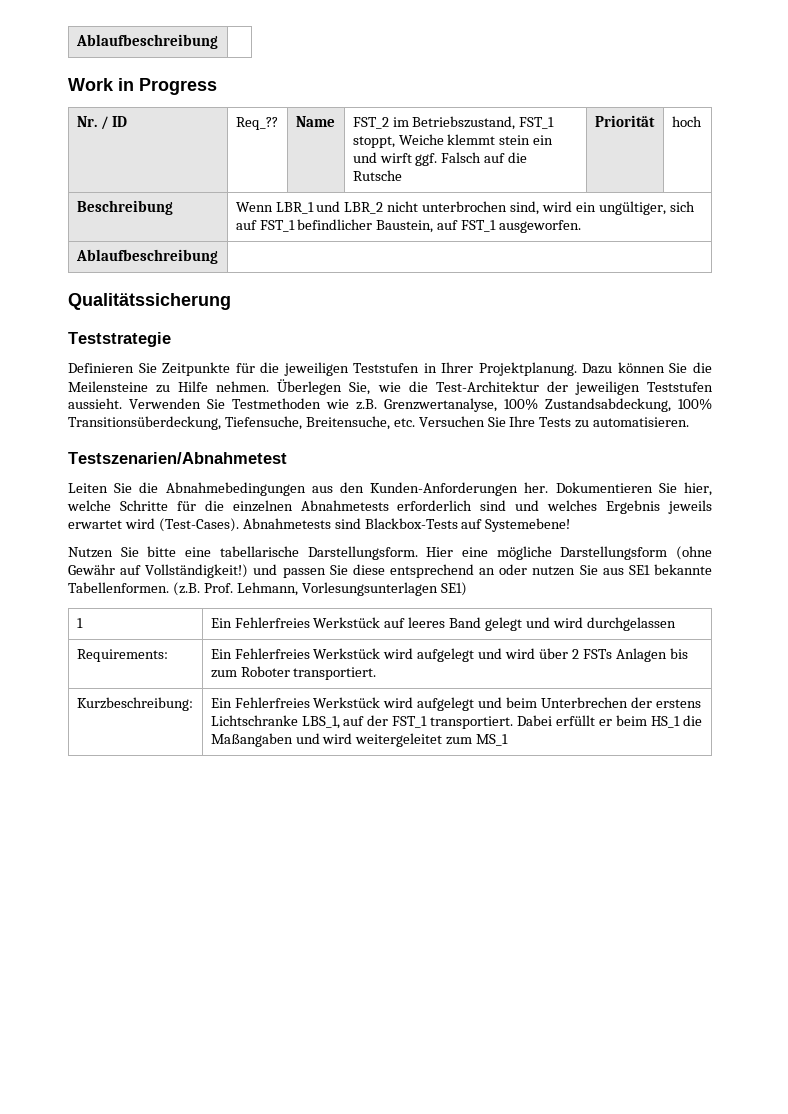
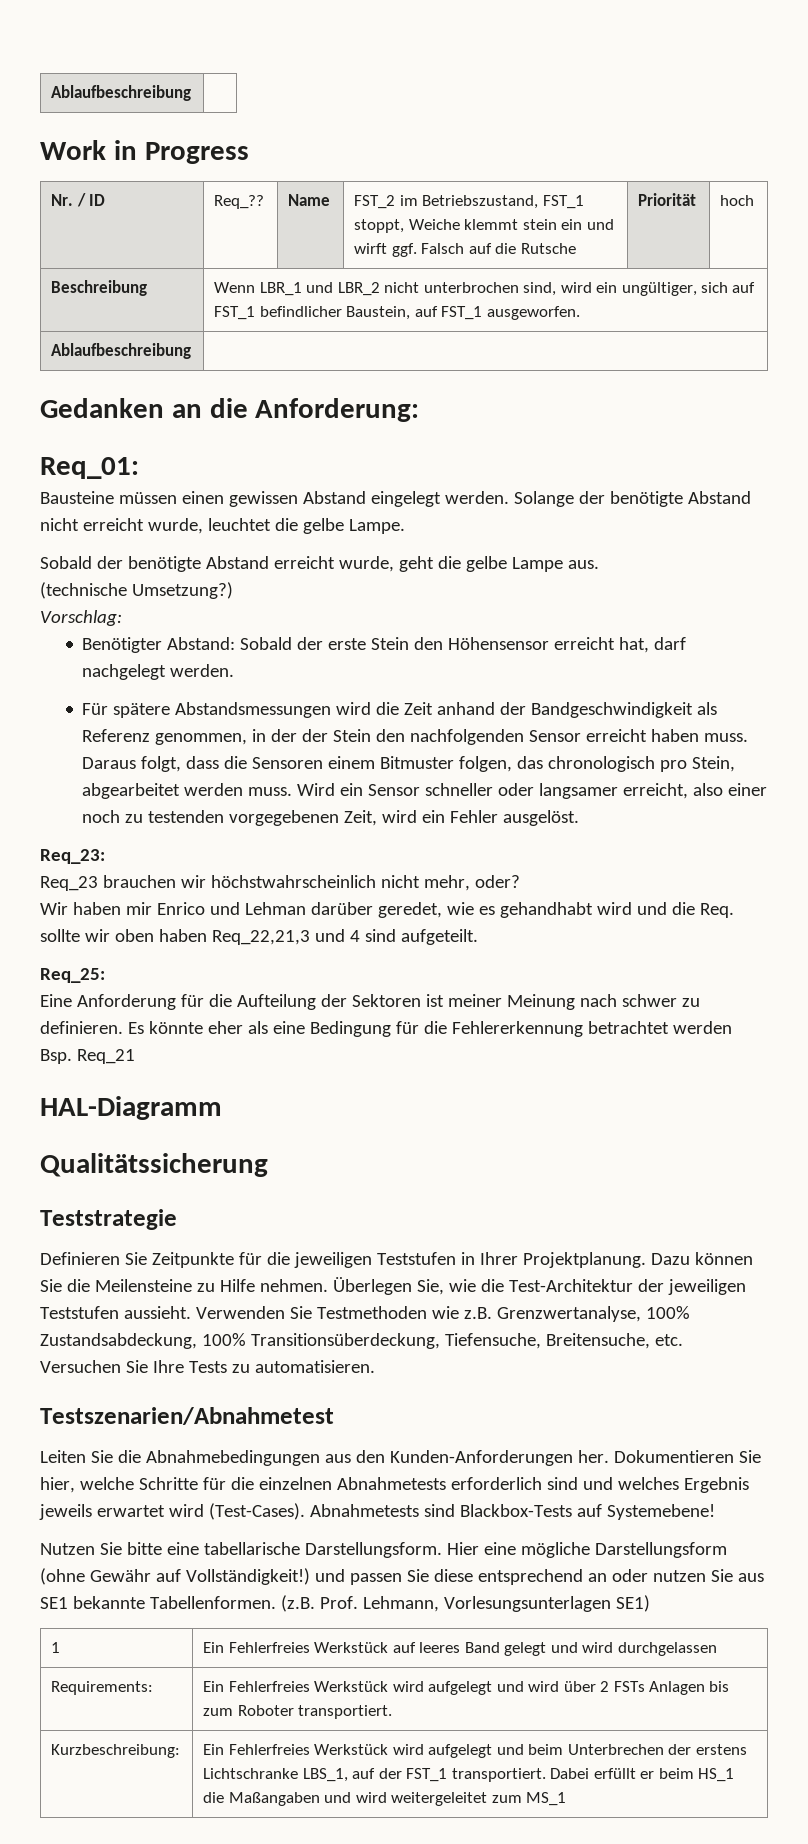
+ Gedanken an die Anforderung:
+ Req_01:
+ Bausteine müssen einen gewissen Abstand eingelegt werden. Solange der benötigte Abstand nicht erreicht wurde, leuchtet die gelbe Lampe.
+ Sobald der benötigte Abstand erreicht wurde, geht die gelbe Lampe aus.
+ (technische Umsetzung?)
+ Vorschlag:
+ Benötigter Abstand: Sobald der erste Stein den Höhensensor erreicht hat, darf nachgelegt werden.
+ Für spätere Abstandsmessungen wird die Zeit anhand der Bandgeschwindigkeit als Referenz genommen, in der der Stein den nachfolgenden Sensor erreicht haben muss. Daraus folgt, dass die Sensoren einem Bitmuster folgen, das chronologisch pro Stein, abgearbeitet werden muss. Wird ein Sensor schneller oder langsamer erreicht, also einer noch zu testenden vorgegebenen Zeit, wird ein Fehler ausgelöst.
+ Req_23:
+ Req_23 brauchen wir höchstwahrscheinlich nicht mehr, oder?
+ Wir haben mir Enrico und Lehman darüber geredet, wie es gehandhabt wird und die Req. sollte wir oben haben Req_22,21,3 und 4 sind aufgeteilt.
+ Req_25:
+ Eine Anforderung für die Aufteilung der Sektoren ist meiner Meinung nach schwer zu definieren. Es könnte eher als eine Bedingung für die Fehlererkennung betrachtet werden Bsp. Req_21
+ HAL-Diagramm

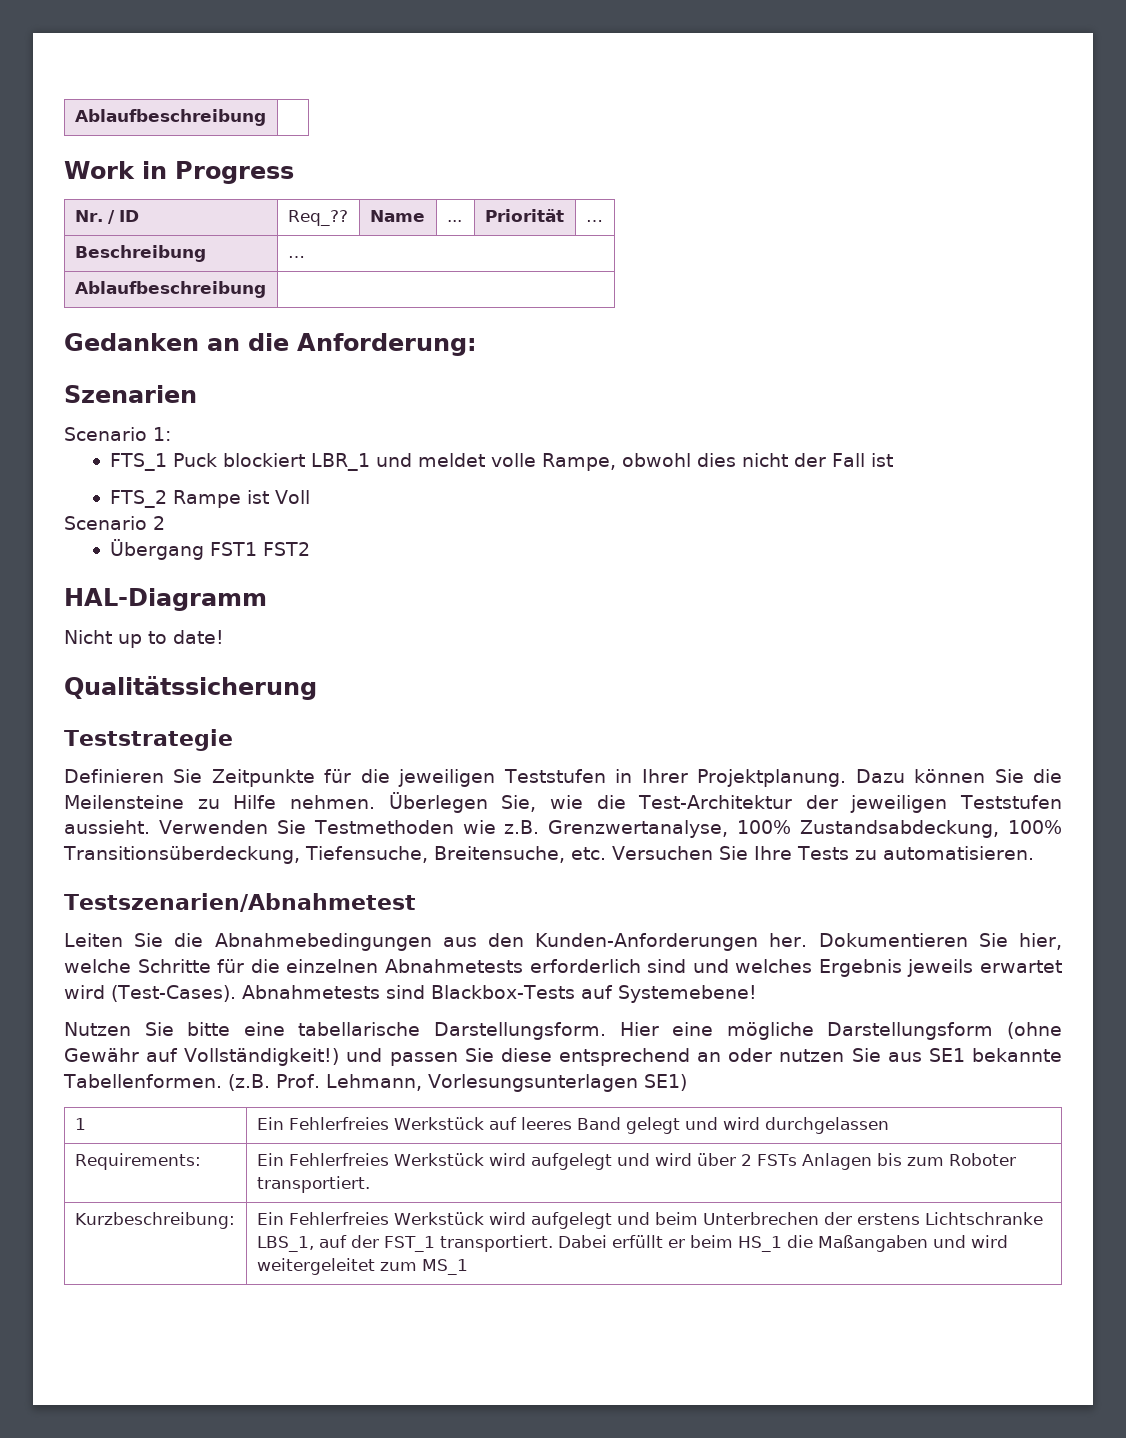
- Nr. / ID | Req_?? | Name | FST_2 im Betriebszustand, FST_1 stoppt, Weiche klemmt stein ein und wirft ggf. Falsch auf die Rutsche | Priorität | hoch
+ Nr. / ID | Req_?? | Name | ... | Priorität | …
- Beschreibung | Wenn LBR_1 und LBR_2 nicht unterbrochen sind, wird ein ungültiger, sich auf FST_1 befindlicher Baustein, auf FST_1 ausgeworfen.
+ Beschreibung | …
- Req_01:
- Bausteine müssen einen gewissen Abstand eingelegt werden. Solange der benötigte Abstand nicht erreicht wurde, leuchtet die gelbe Lampe.
- Sobald der benötigte Abstand erreicht wurde, geht die gelbe Lampe aus.
- (technische Umsetzung?)
- Vorschlag:
- Benötigter Abstand: Sobald der erste Stein den Höhensensor erreicht hat, darf nachgelegt werden.
- Für spätere Abstandsmessungen wird die Zeit anhand der Bandgeschwindigkeit als Referenz genommen, in der der Stein den nachfolgenden Sensor erreicht haben muss. Daraus folgt, dass die Sensoren einem Bitmuster folgen, das chronologisch pro Stein, abgearbeitet werden muss. Wird ein Sensor schneller oder langsamer erreicht, also einer noch zu testenden vorgegebenen Zeit, wird ein Fehler ausgelöst.
- Req_23:
- Req_23 brauchen wir höchstwahrscheinlich nicht mehr, oder?
- Wir haben mir Enrico und Lehman darüber geredet, wie es gehandhabt wird und die Req. sollte wir oben haben Req_22,21,3 und 4 sind aufgeteilt.
- Req_25:
- Eine Anforderung für die Aufteilung der Sektoren ist meiner Meinung nach schwer zu definieren. Es könnte eher als eine Bedingung für die Fehlererkennung betrachtet werden Bsp. Req_21
+ Szenarien
+ Scenario 1:
+ FTS_1 Puck blockiert LBR_1 und meldet volle Rampe, obwohl dies nicht der Fall ist
+ FTS_2 Rampe ist Voll
+ Scenario 2
+ Übergang FST1 FST2
  HAL-Diagramm
+ Nicht up to date!

